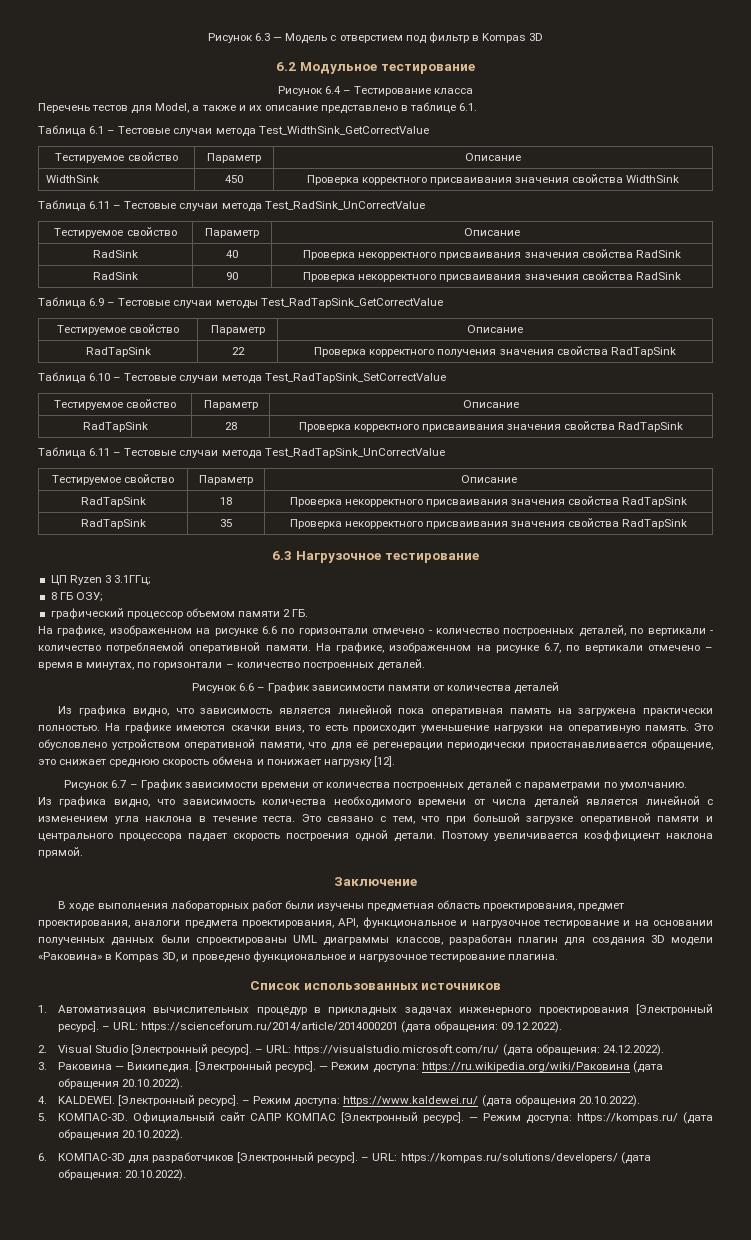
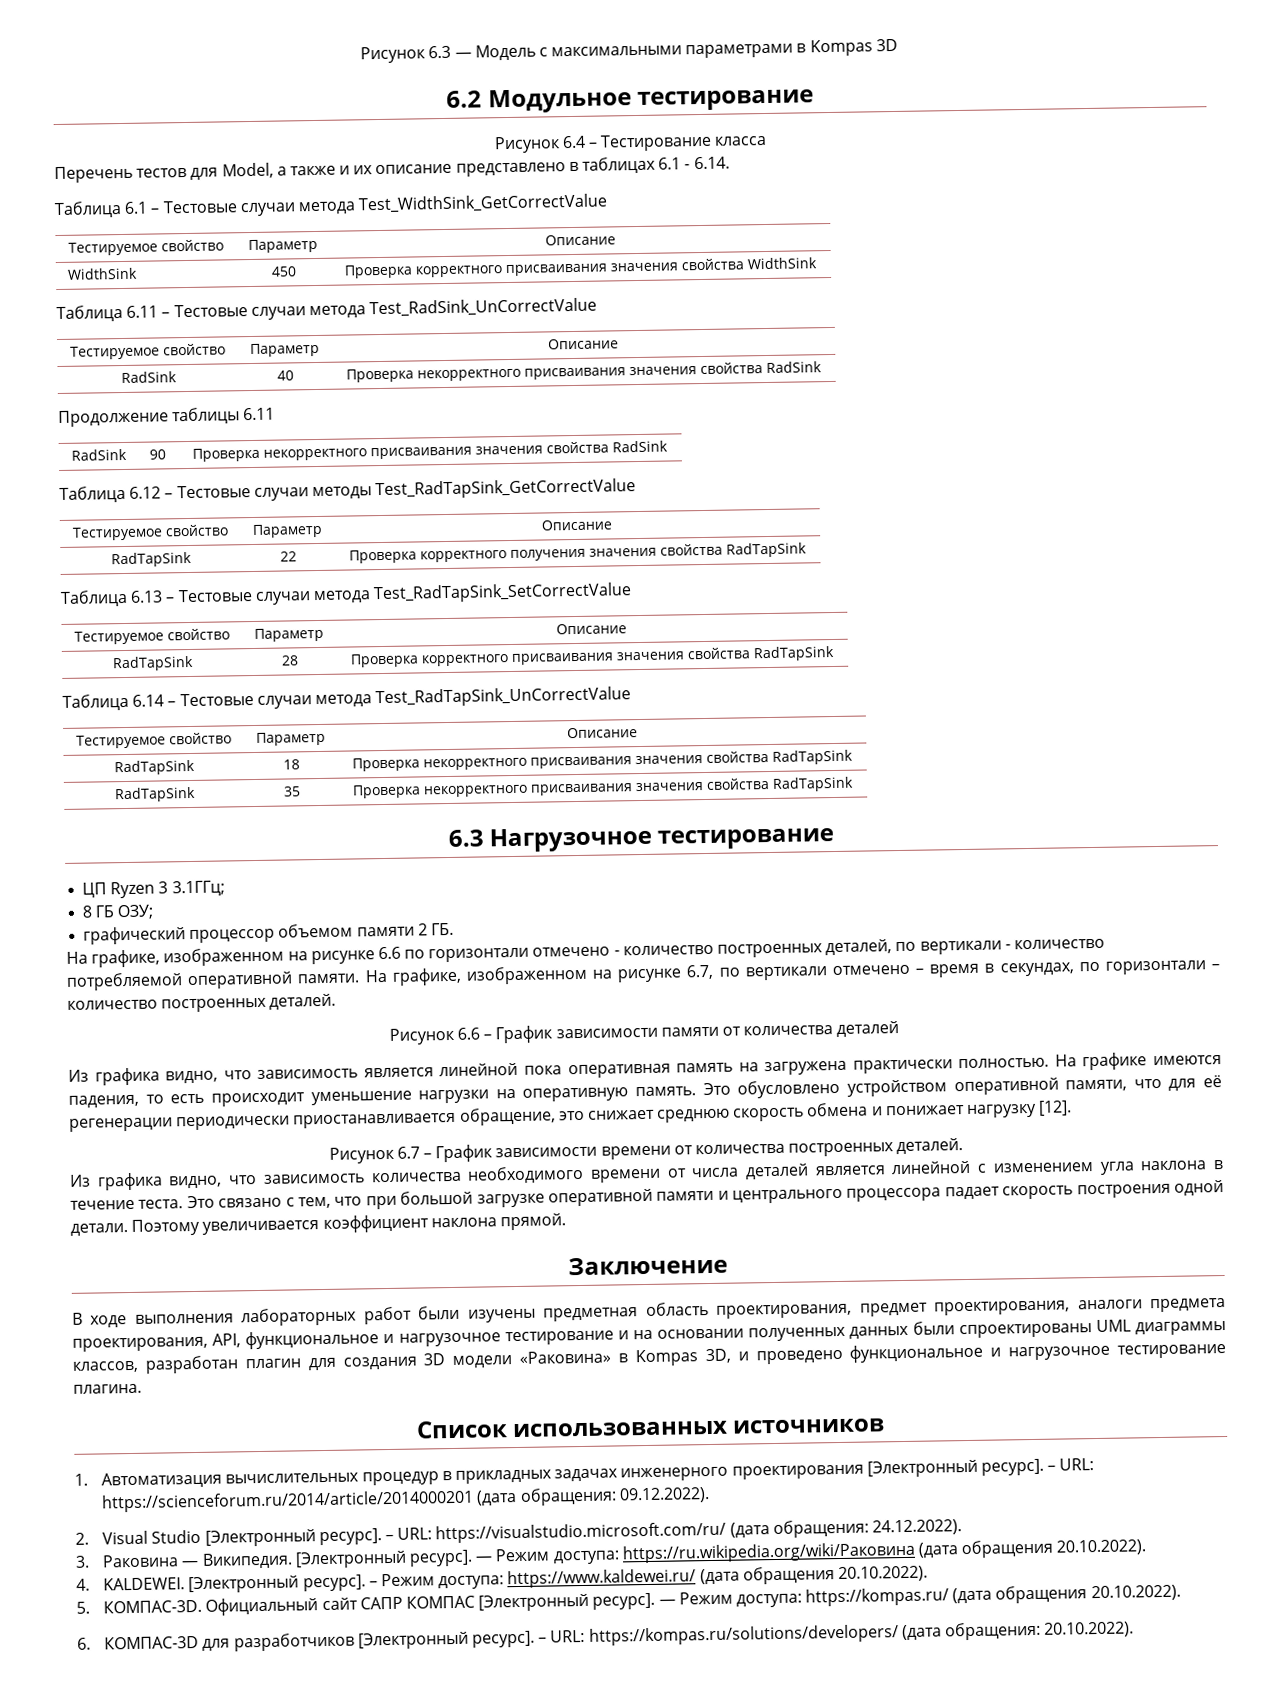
- Рисунок 6.3 — Модель с отверстием под фильтр в Kompas 3D
+ Рисунок 6.3 — Модель с максимальными параметрами в Kompas 3D
- Перечень тестов для Model, а также и их описание представлено в таблице 6.1.
+ Перечень тестов для Model, а также и их описание представлено в таблицах 6.1 - 6.14.
+ Продолжение таблицы 6.11
- Таблица 6.9 – Тестовые случаи методы Test_RadTapSink_GetCorrectValue
+ Таблица 6.12 – Тестовые случаи методы Test_RadTapSink_GetCorrectValue
- Таблица 6.10 – Тестовые случаи метода Test_RadTapSink_SetCorrectValue
+ Таблица 6.13 – Тестовые случаи метода Test_RadTapSink_SetCorrectValue
- Таблица 6.11 – Тестовые случаи метода Test_RadTapSink_UnCorrectValue
+ Таблица 6.14 – Тестовые случаи метода Test_RadTapSink_UnCorrectValue
- На графике, изображенном на рисунке 6.7, по вертикали отмечено – время в минутах, по горизонтали – количество построенных деталей.
+ На графике, изображенном на рисунке 6.7, по вертикали отмечено – время в секундах, по горизонтали – количество построенных деталей.
- На графике имеются скачки вниз, то есть происходит уменьшение нагрузки на оперативную память.
+ На графике имеются падения, то есть происходит уменьшение нагрузки на оперативную память.
- Рисунок 6.7 – График зависимости времени от количества построенных деталей с параметрами по умолчанию.
+ Рисунок 6.7 – График зависимости времени от количества построенных деталей.

